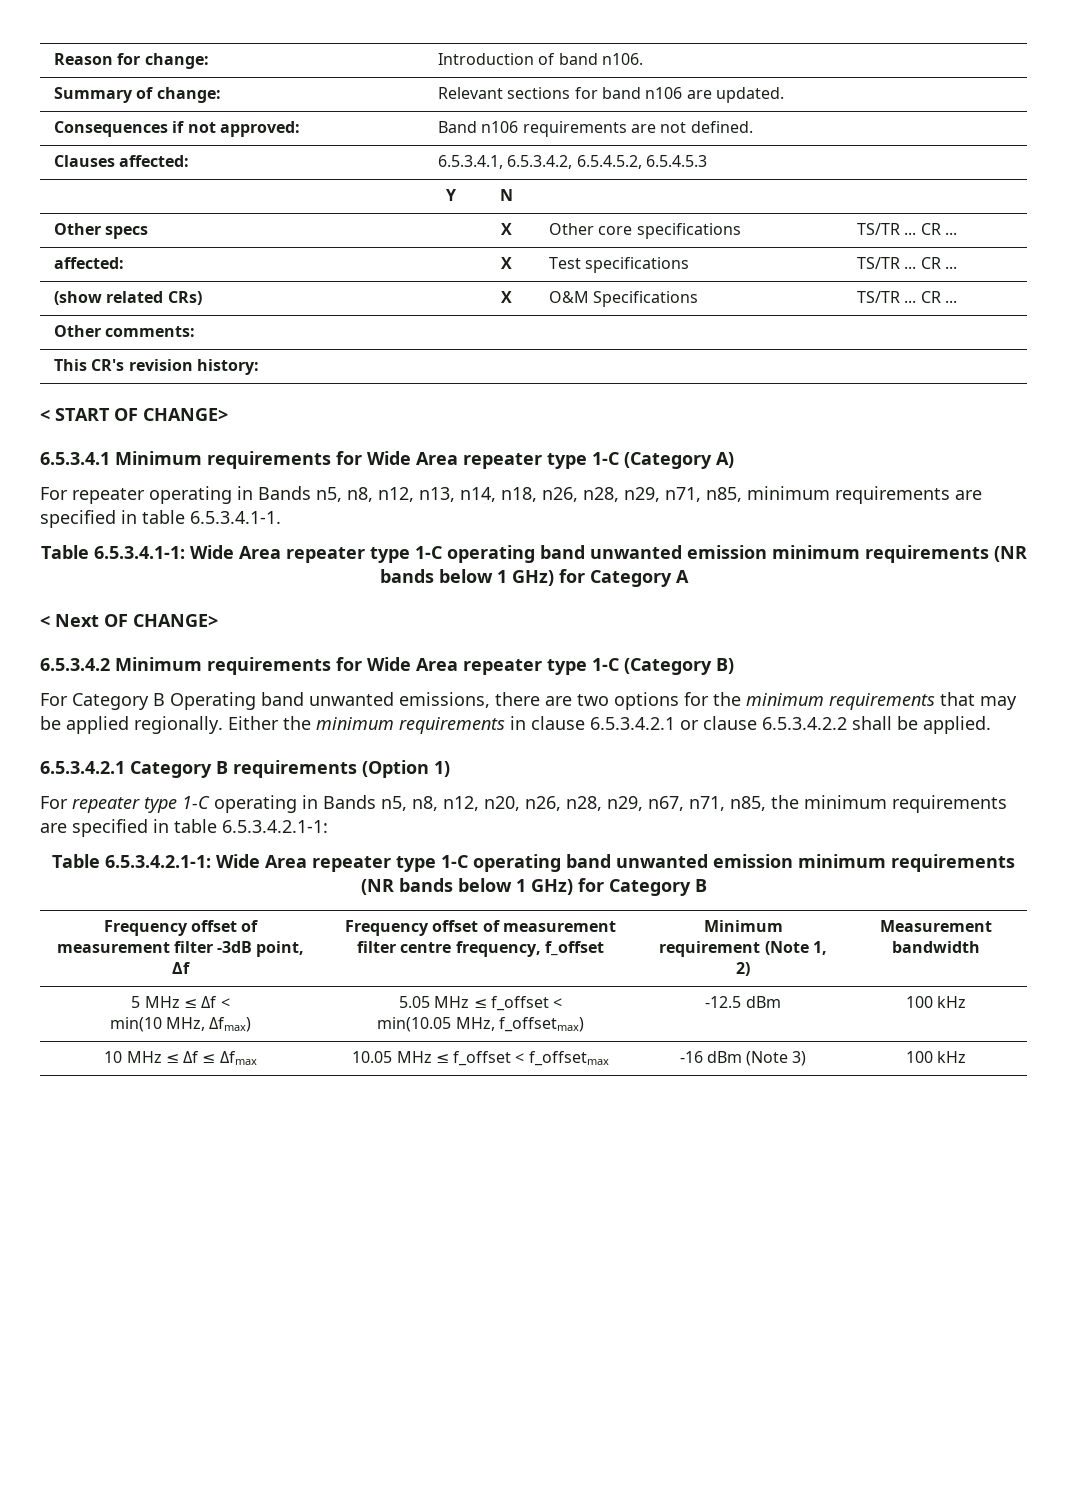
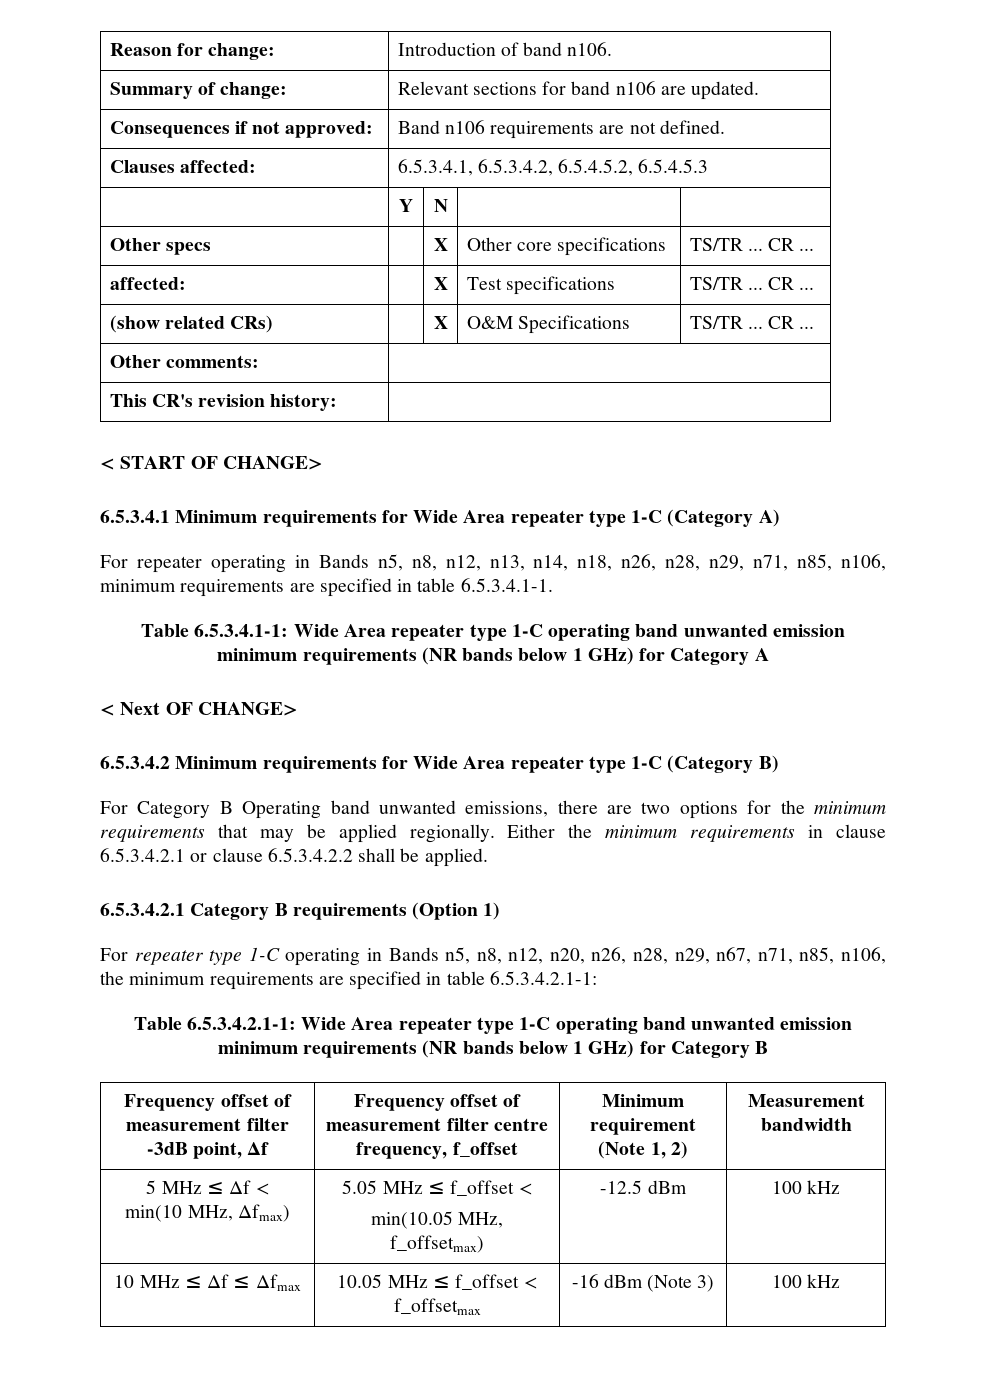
- For repeater operating in Bands n5, n8, n12, n13, n14, n18, n26, n28, n29, n71, n85, minimum requirements are specified in table 6.5.3.4.1-1.
+ For repeater operating in Bands n5, n8, n12, n13, n14, n18, n26, n28, n29, n71, n85, n106, minimum requirements are specified in table 6.5.3.4.1-1.
- For repeater type 1-C operating in Bands n5, n8, n12, n20, n26, n28, n29, n67, n71, n85, the minimum requirements are specified in table 6.5.3.4.2.1-1:
+ For repeater type 1-C operating in Bands n5, n8, n12, n20, n26, n28, n29, n67, n71, n85, n106, the minimum requirements are specified in table 6.5.3.4.2.1-1:

